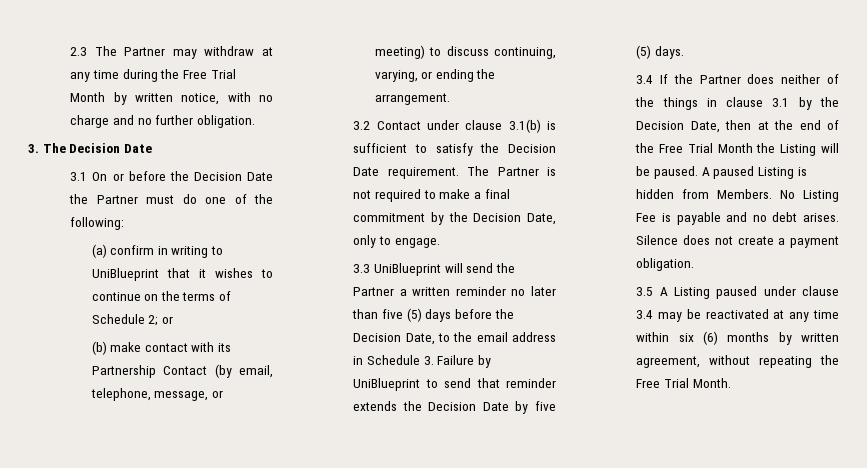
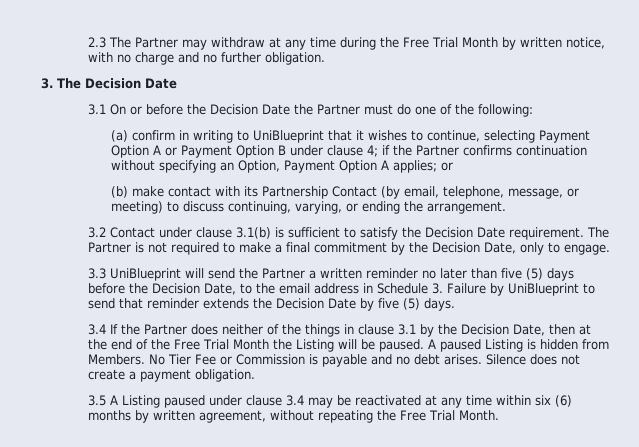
- (a) confirm in writing to UniBlueprint that it wishes to continue on the terms of Schedule 2; or
+ (a) confirm in writing to UniBlueprint that it wishes to continue, selecting Payment Option A or Payment Option B under clause 4; if the Partner confirms continuation without specifying an Option, Payment Option A applies; or
- No Listing Fee is payable and no debt arises.
+ No Tier Fee or Commission is payable and no debt arises.

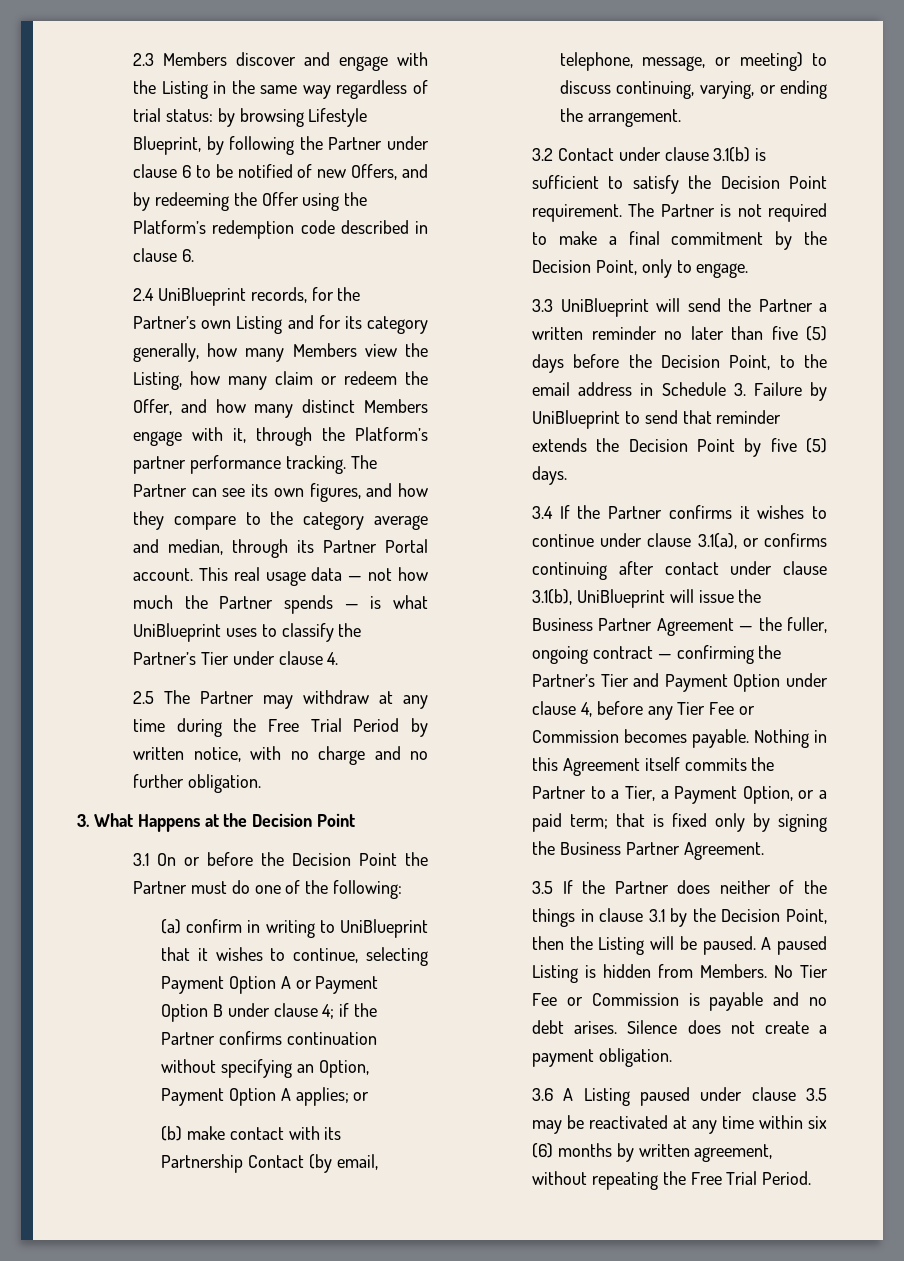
- 2.3 The Partner may withdraw at any time during the Free Trial Month by written notice, with no charge and no further obligation.
+ 2.3 Members discover and engage with the Listing in the same way regardless of trial status: by browsing Lifestyle Blueprint, by following the Partner under clause 6 to be notified of new Offers, and by redeeming the Offer using the Platform’s redemption code described in clause 6.
+ 2.4 UniBlueprint records, for the Partner’s own Listing and for its category generally, how many Members view the Listing, how many claim or redeem the Offer, and how many distinct Members engage with it, through the Platform’s partner performance tracking. The Partner can see its own figures, and how they compare to the category average and median, through its Partner Portal account. This real usage data — not how much the Partner spends — is what UniBlueprint uses to classify the Partner’s Tier under clause 4.
+ 2.5 The Partner may withdraw at any time during the Free Trial Period by written notice, with no charge and no further obligation.
- 3. The Decision Date
+ 3. What Happens at the Decision Point
- 3.1 On or before the Decision Date the Partner must do one of the following:
+ 3.1 On or before the Decision Point the Partner must do one of the following:
- 3.2 Contact under clause 3.1(b) is sufficient to satisfy the Decision Date requirement.
+ 3.2 Contact under clause 3.1(b) is sufficient to satisfy the Decision Point requirement.
- The Partner is not required to make a final commitment by the Decision Date, only to engage.
+ The Partner is not required to make a final commitment by the Decision Point, only to engage.
- 3.3 UniBlueprint will send the Partner a written reminder no later than five (5) days before the Decision Date, to the email address in Schedule 3. Failure by UniBlueprint to send that reminder extends the Decision Date by five (5) days.
+ 3.3 UniBlueprint will send the Partner a written reminder no later than five (5) days before the Decision Point, to the email address in Schedule 3. Failure by UniBlueprint to send that reminder extends the Decision Point by five (5) days.
- 3.4 If the Partner does neither of the things in clause 3.1 by the Decision Date, then at the end of the Free Trial Month the Listing will be paused.
+ 3.4 If the Partner confirms it wishes to continue under clause 3.1(a), or confirms continuing after contact under clause 3.1(b), UniBlueprint will issue the Business Partner Agreement — the fuller, ongoing contract — confirming the Partner’s Tier and Payment Option under clause 4, before any Tier Fee or Commission becomes payable. Nothing in this Agreement itself commits the Partner to a Tier, a Payment Option, or a paid term; that is fixed only by signing the Business Partner Agreement.
+ 3.5 If the Partner does neither of the things in clause 3.1 by the Decision Point, then the Listing will be paused.
- 3.5 A Listing paused under clause 3.4 may be reactivated at any time within six (6) months by written agreement, without repeating the Free Trial Month.
+ 3.6 A Listing paused under clause 3.5 may be reactivated at any time within six (6) months by written agreement, without repeating the Free Trial Period.

